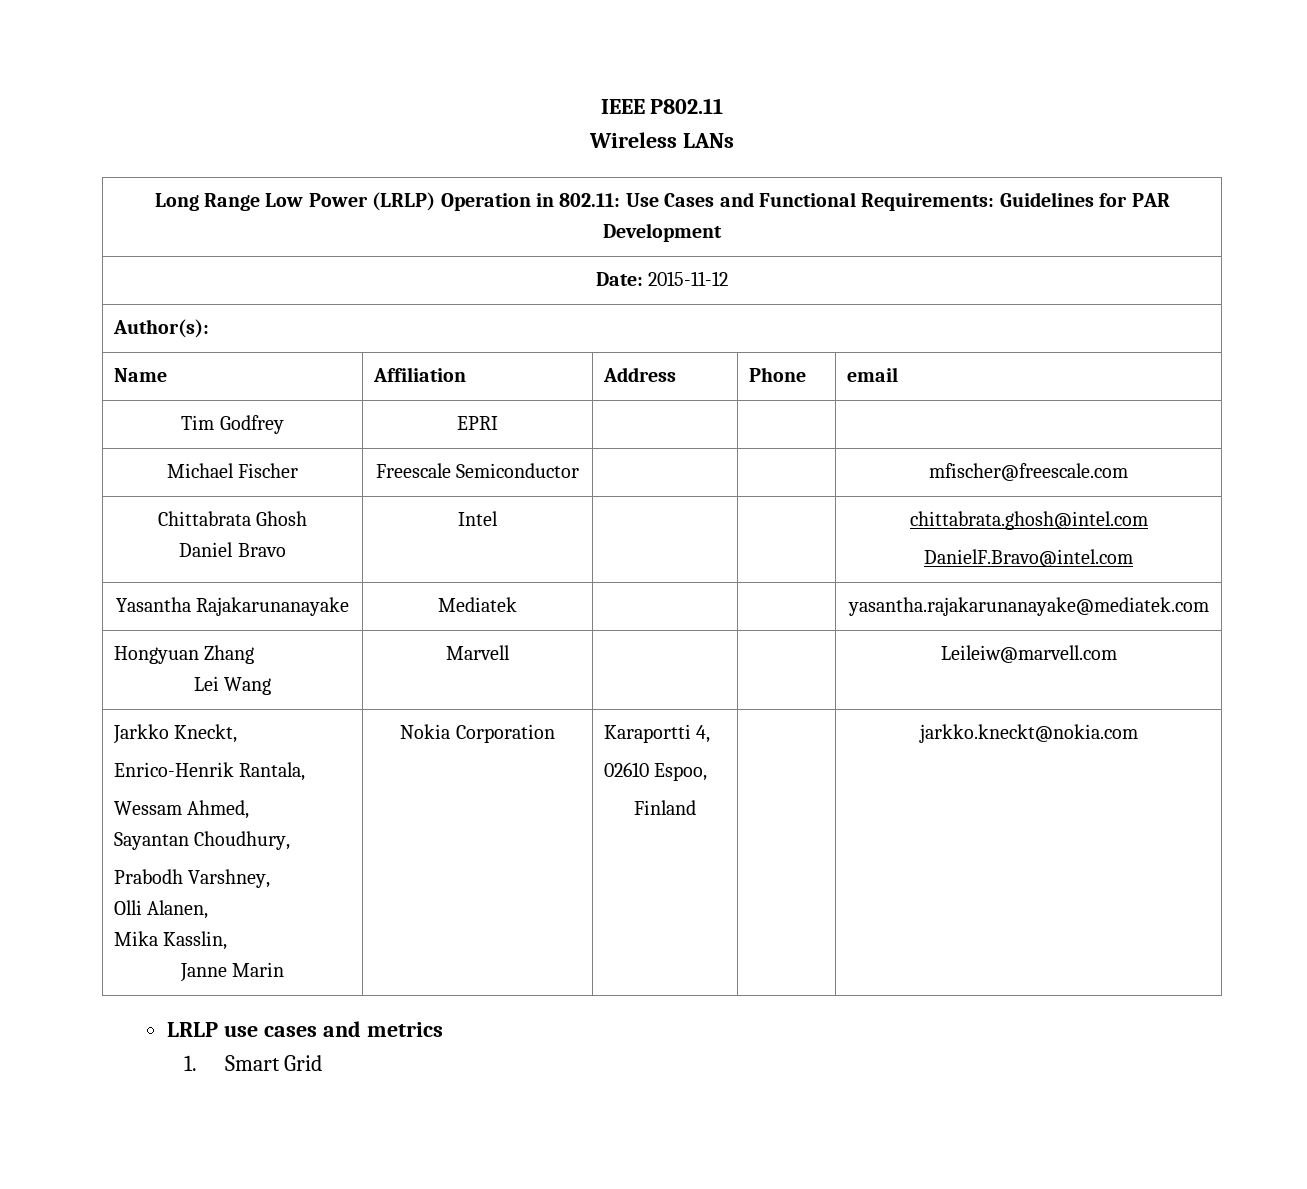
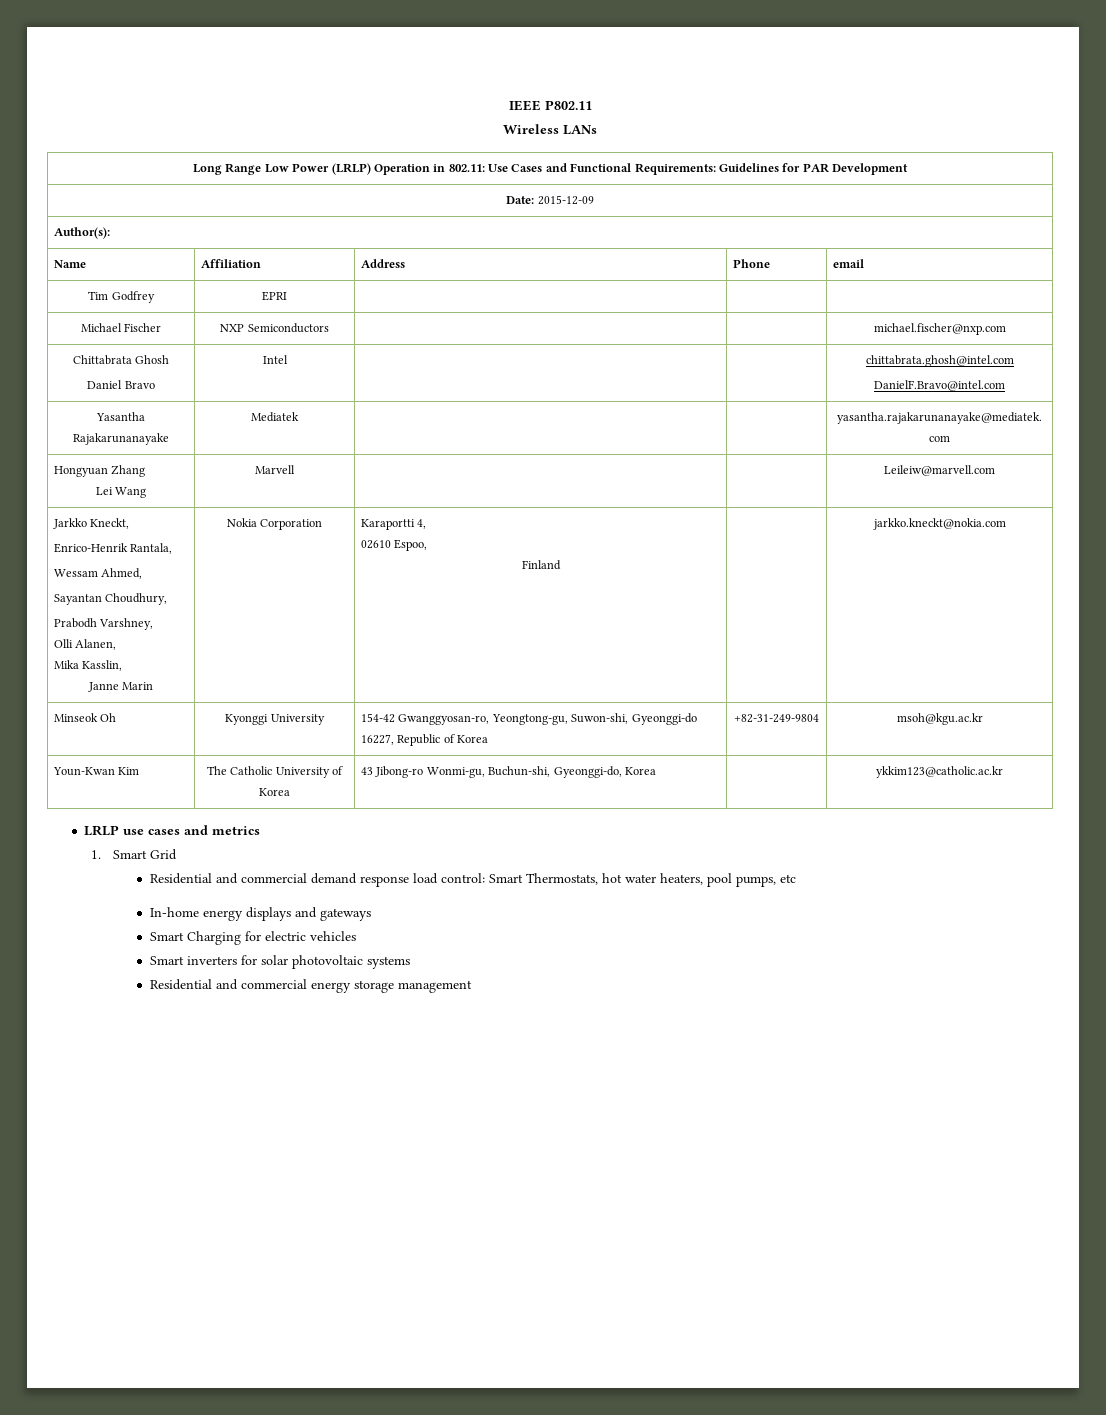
- Date: 2015-11-12
+ Date: 2015-12-09
- Michael Fischer | Freescale Semiconductor | | | mfischer@freescale.com
+ Michael Fischer | NXP Semiconductors | | | michael.fischer@nxp.com
+ Minseok Oh | Kyonggi University | 154-42 Gwanggyosan-ro, Yeongtong-gu, Suwon-shi, Gyeonggi-do 16227, Republic of Korea | +82-31-249-9804 | msoh@kgu.ac.kr
+ Youn-Kwan Kim | The Catholic University of Korea | 43 Jibong-ro Wonmi-gu, Buchun-shi, Gyeonggi-do, Korea | | ykkim123@catholic.ac.kr
+ Residential and commercial demand response load control: Smart Thermostats, hot water heaters, pool pumps, etc
+ In-home energy displays and gateways
+ Smart Charging for electric vehicles
+ Smart inverters for solar photovoltaic systems
+ Residential and commercial energy storage management

